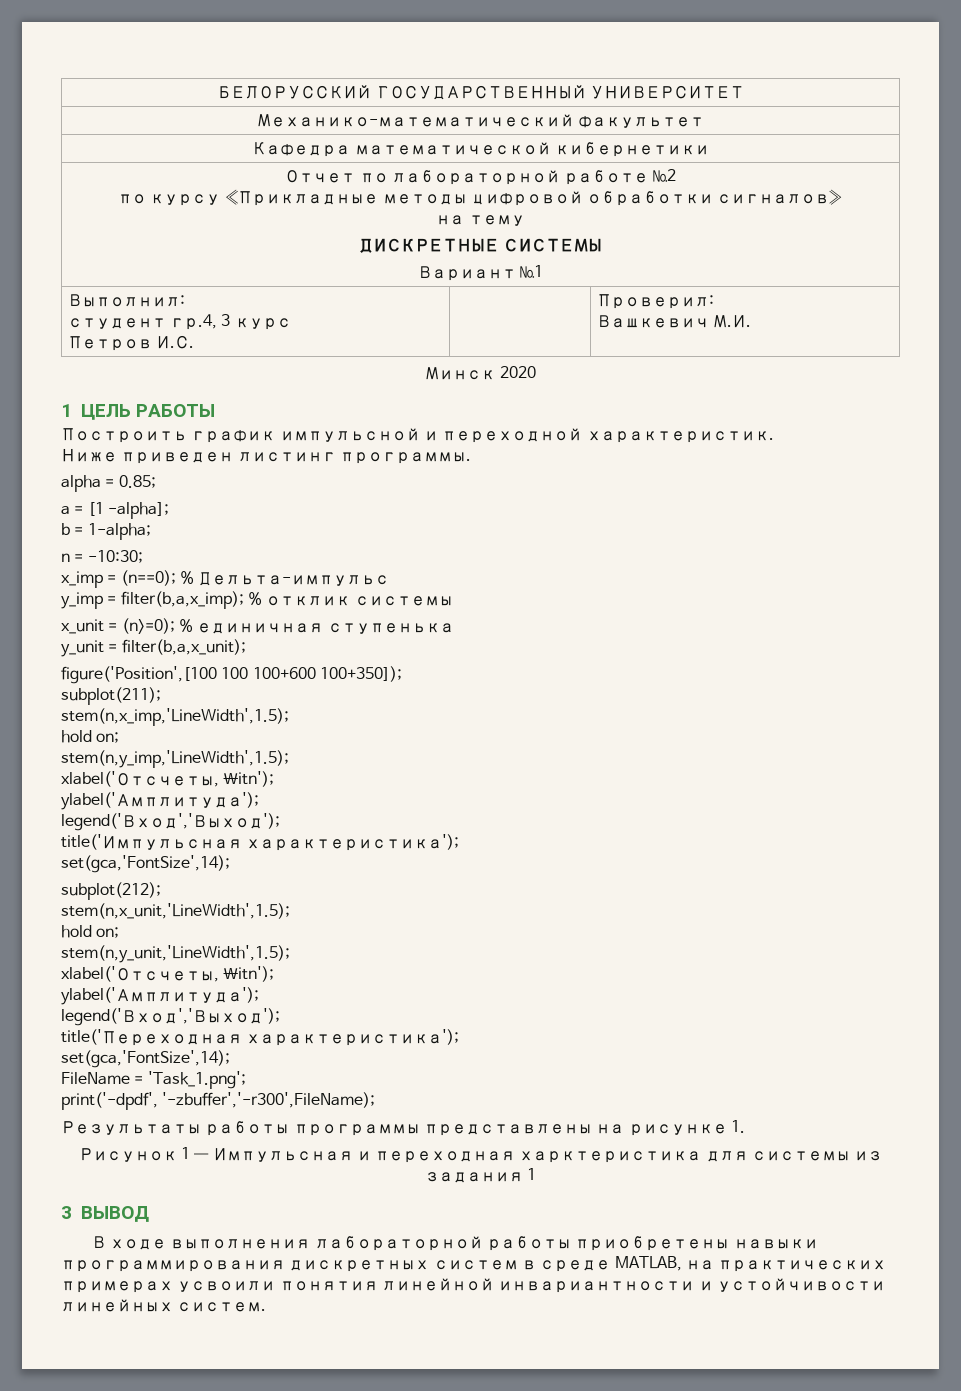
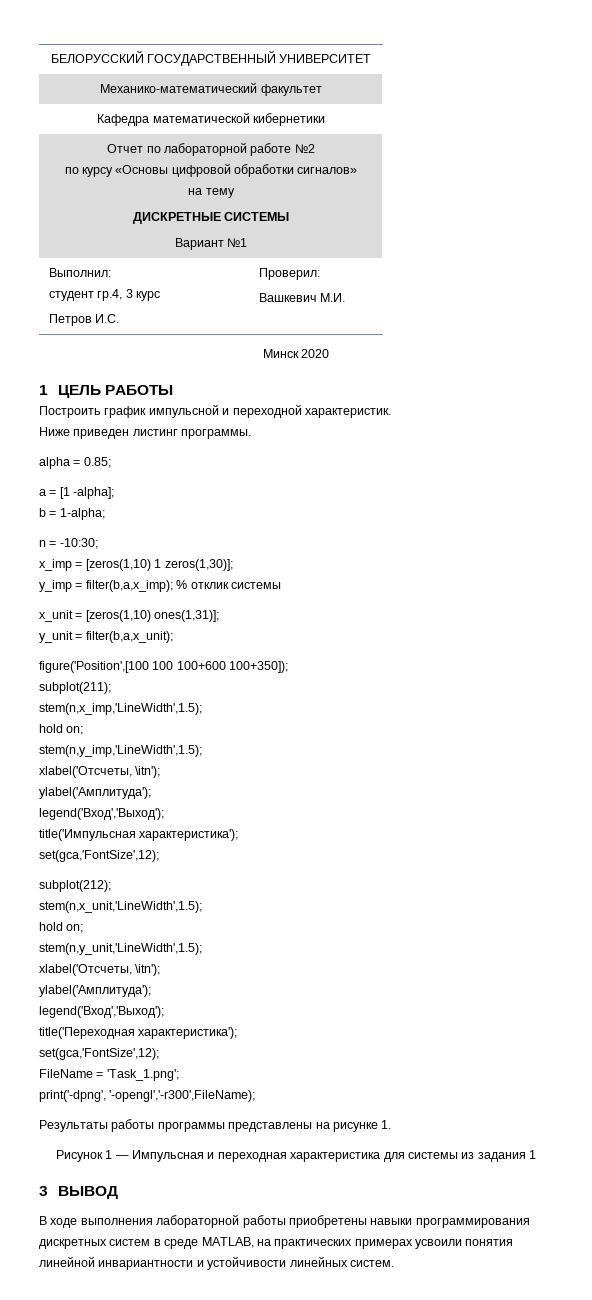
  Отчет по лабораторной работе №2
- по курсу «Прикладные методы цифровой обработки сигналов»
+ по курсу «Основы цифровой обработки сигналов»
- x_imp = (n==0); % Дельта-импульс
+ x_imp = [zeros(1,10) 1 zeros(1,30)];
- x_unit = (n>=0); % единичная ступенька
+ x_unit = [zeros(1,10) ones(1,31)];
  title('Импульсная характеристика');
- set(gca,'FontSize',14);
+ set(gca,'FontSize',12);
  title('Переходная характеристика');
- set(gca,'FontSize',14);
+ set(gca,'FontSize',12);
- print('-dpdf', '-zbuffer','-r300',FileName);
+ print('-dpng', '-opengl','-r300',FileName);
- Рисунок 1 — Импульсная и переходная харктеристика для системы из задания 1
+ Рисунок 1 — Импульсная и переходная характеристика для системы из задания 1

